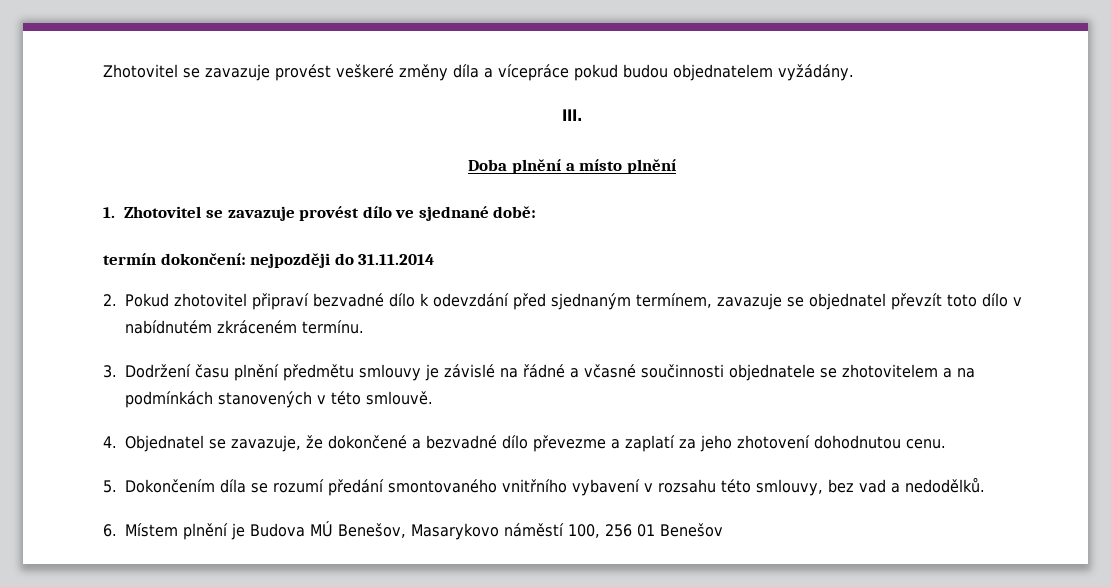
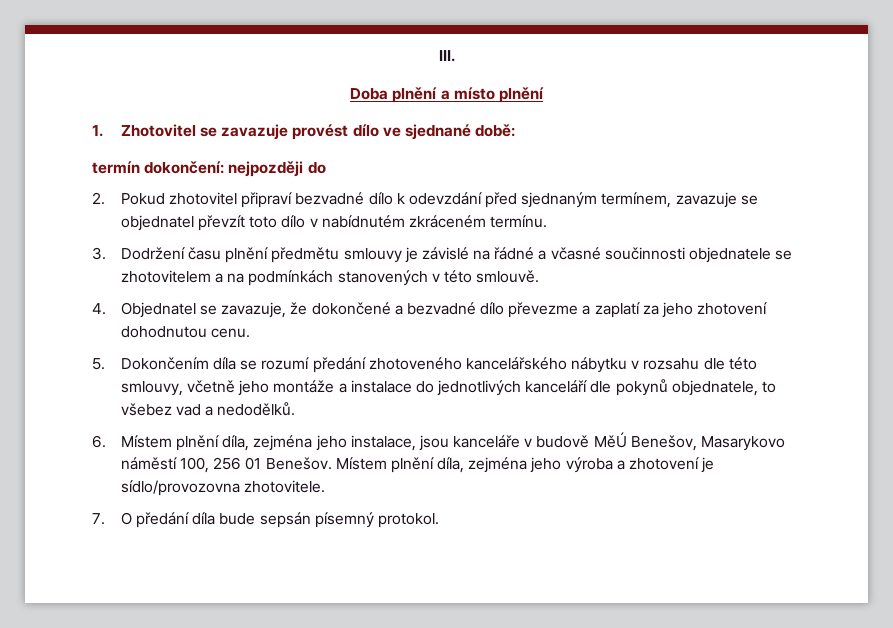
- Zhotovitel se zavazuje provést veškeré změny díla a vícepráce pokud budou objednatelem vyžádány.
- termín dokončení: nejpozději do 31.11.2014
+ termín dokončení: nejpozději do
- 5. Dokončením díla se rozumí předání smontovaného vnitřního vybavení v rozsahu této smlouvy, bez vad a nedodělků.
+ 5. Dokončením díla se rozumí předání zhotoveného kancelářského nábytku v rozsahu dle této smlouvy, včetně jeho montáže a instalace do jednotlivých kanceláří dle pokynů objednatele, to všebez vad a nedodělků.
- 6. Místem plnění je Budova MÚ Benešov, Masarykovo náměstí 100, 256 01 Benešov
+ 6. Místem plnění díla, zejména jeho instalace, jsou kanceláře v budově MěÚ Benešov, Masarykovo náměstí 100, 256 01 Benešov. Místem plnění díla, zejména jeho výroba a zhotovení je sídlo/provozovna zhotovitele.
+ 7. O předání díla bude sepsán písemný protokol.

